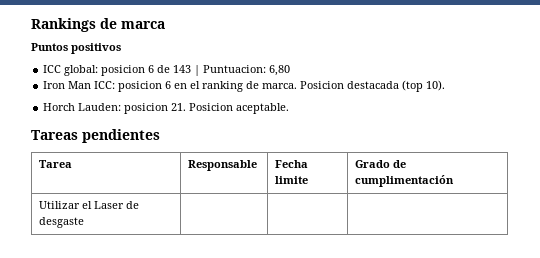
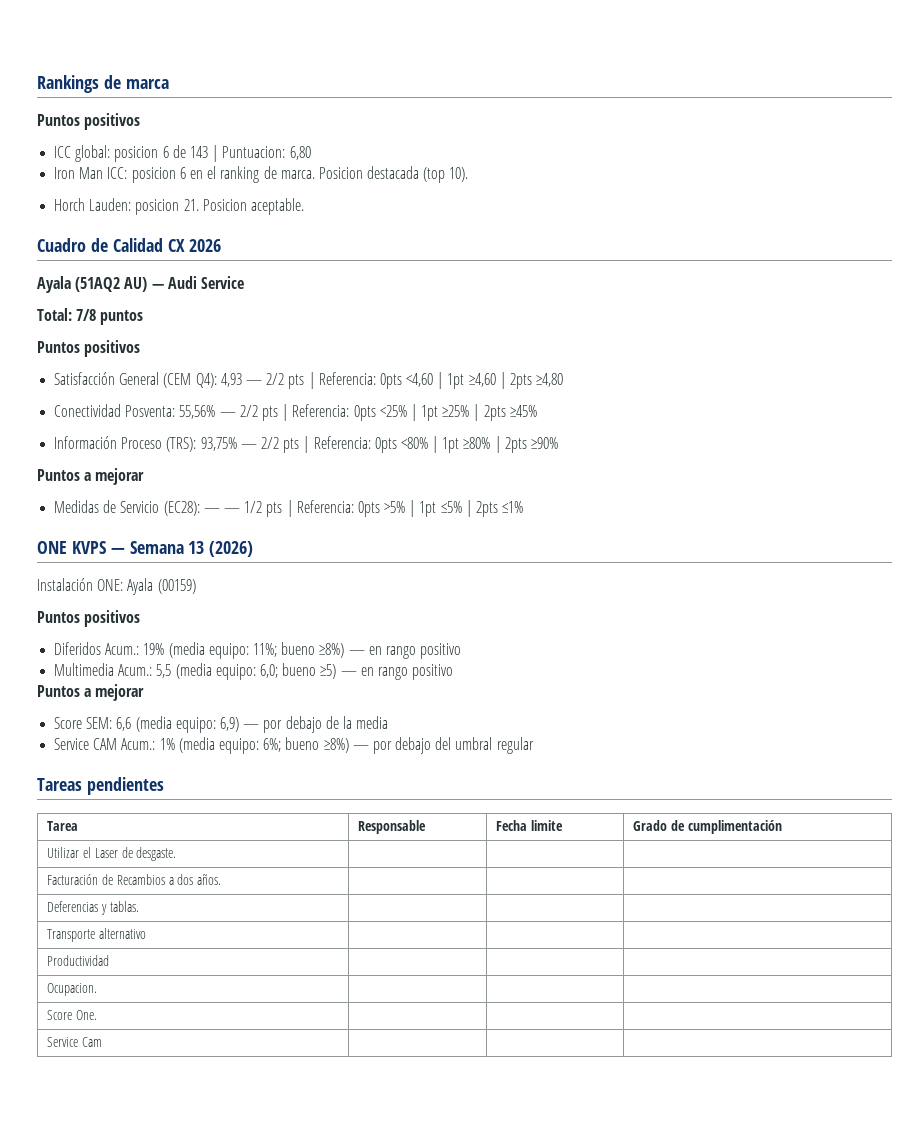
+ Cuadro de Calidad CX 2026
+ Ayala (51AQ2 AU) — Audi Service
+ Total: 7/8 puntos
+ Puntos positivos
+ Satisfacción General (CEM Q4): 4,93 — 2/2 pts | Referencia: 0pts <4,60 | 1pt ≥4,60 | 2pts ≥4,80
+ Conectividad Posventa: 55,56% — 2/2 pts | Referencia: 0pts <25% | 1pt ≥25% | 2pts ≥45%
+ Información Proceso (TRS): 93,75% — 2/2 pts | Referencia: 0pts <80% | 1pt ≥80% | 2pts ≥90%
+ Puntos a mejorar
+ Medidas de Servicio (EC28): — — 1/2 pts | Referencia: 0pts >5% | 1pt ≤5% | 2pts ≤1%
+ ONE KVPS — Semana 13 (2026)
+ Instalación ONE: Ayala (00159)
+ Puntos positivos
+ Diferidos Acum.: 19% (media equipo: 11%; bueno ≥8%) — en rango positivo
+ Multimedia Acum.: 5,5 (media equipo: 6,0; bueno ≥5) — en rango positivo
+ Puntos a mejorar
+ Score SEM: 6,6 (media equipo: 6,9) — por debajo de la media
+ Service CAM Acum.: 1% (media equipo: 6%; bueno ≥8%) — por debajo del umbral regular
- Utilizar el Laser de desgaste | | |
+ Utilizar el Laser de desgaste. | | |
+ Facturación de Recambios a dos años. | | |
+ Deferencias y tablas. | | |
+ Transporte alternativo | | |
+ Productividad | | |
+ Ocupacion. | | |
+ Score One. | | |
+ Service Cam | | |

